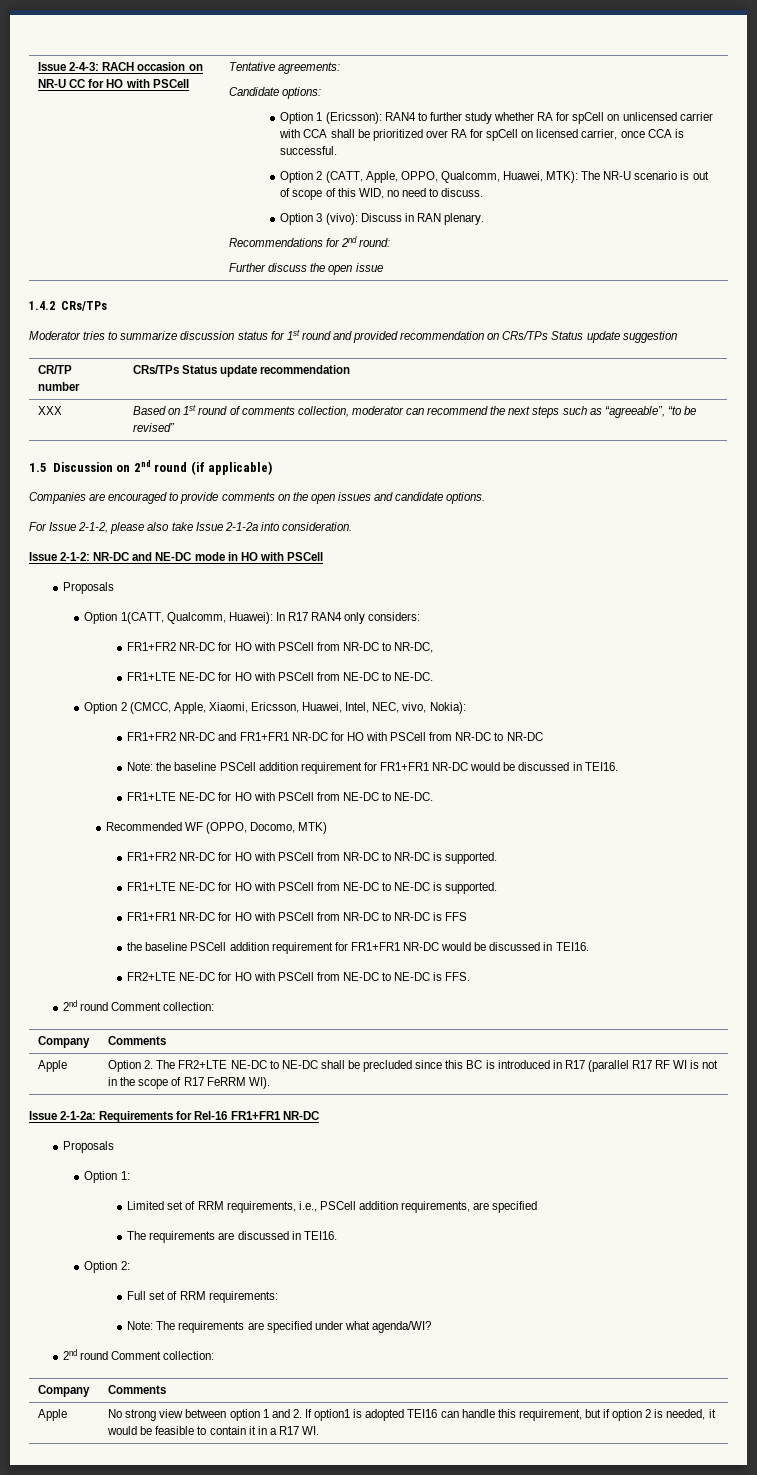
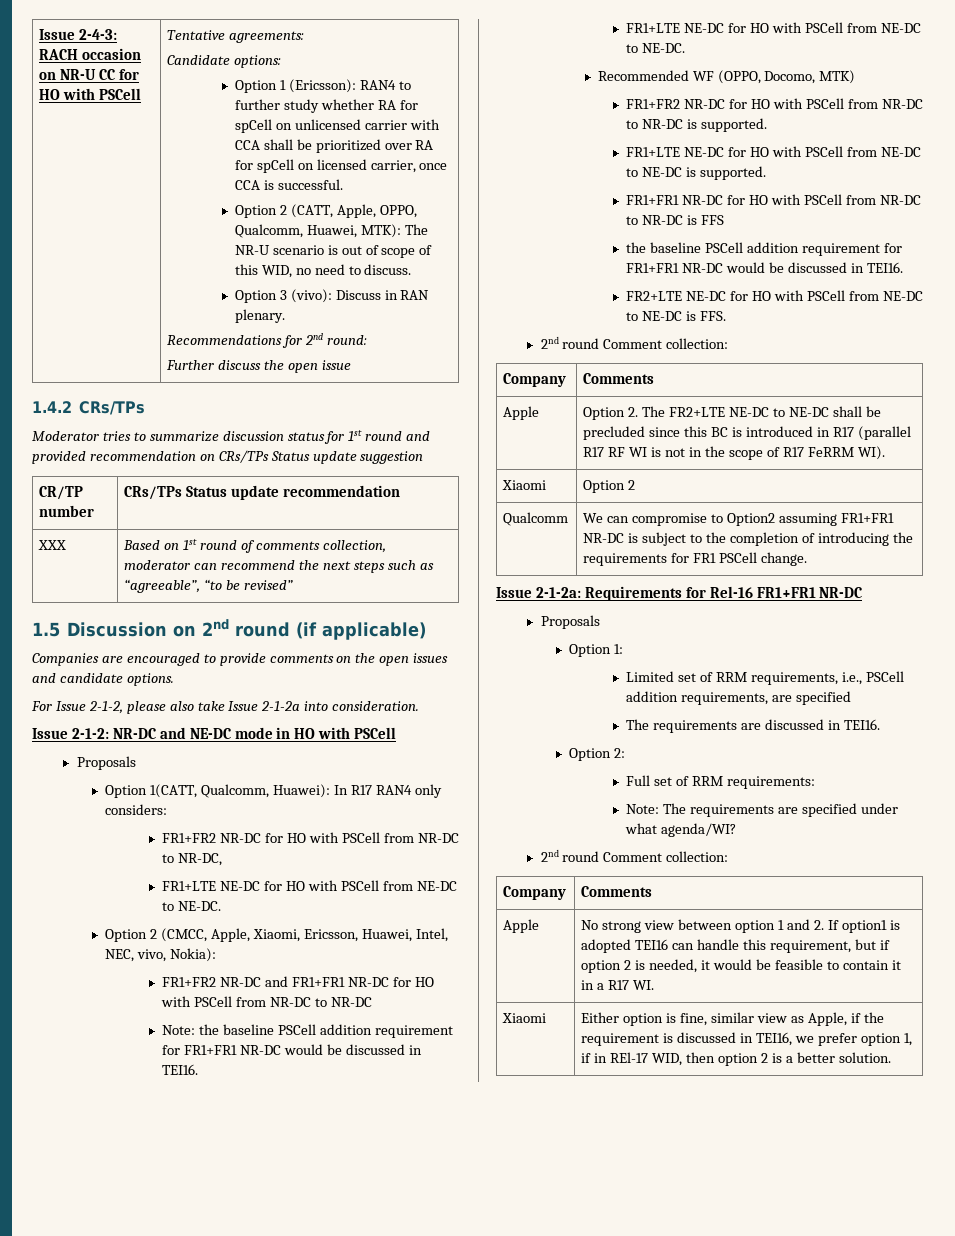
+ Xiaomi | Option 2
+ Qualcomm | We can compromise to Option2 assuming FR1+FR1 NR-DC is subject to the completion of introducing the requirements for FR1 PSCell change.
+ Xiaomi | Either option is fine, similar view as Apple, if the requirement is discussed in TEI16, we prefer option 1, if in REl-17 WID, then option 2 is a better solution.

